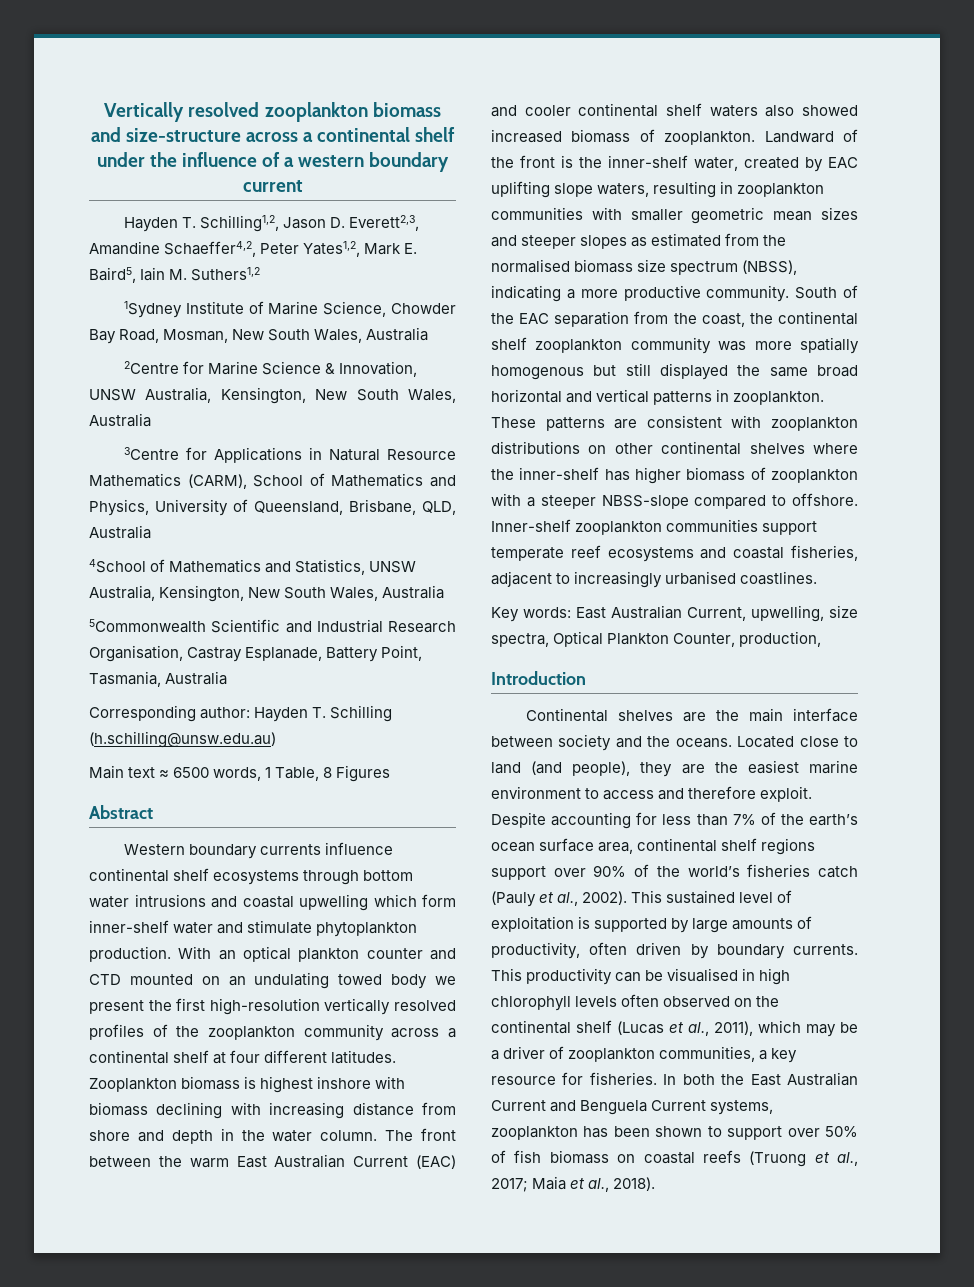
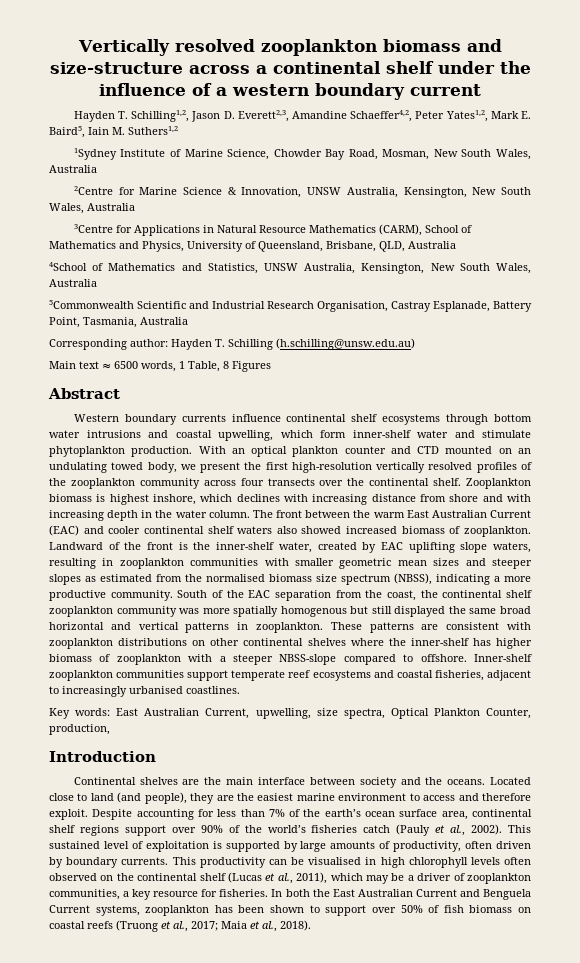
- Western boundary currents influence continental shelf ecosystems through bottom water intrusions and coastal upwelling which form inner-shelf water and stimulate phytoplankton production.
+ Western boundary currents influence continental shelf ecosystems through bottom water intrusions and coastal upwelling, which form inner-shelf water and stimulate phytoplankton production.
- With an optical plankton counter and CTD mounted on an undulating towed body we present the first high-resolution vertically resolved profiles of the zooplankton community across a continental shelf at four different latitudes. Zooplankton biomass is highest inshore with biomass declining with increasing distance from shore and depth in the water column.
+ With an optical plankton counter and CTD mounted on an undulating towed body, we present the first high-resolution vertically resolved profiles of the zooplankton community across four transects over the continental shelf. Zooplankton biomass is highest inshore, which declines with increasing distance from shore and with increasing depth in the water column.

